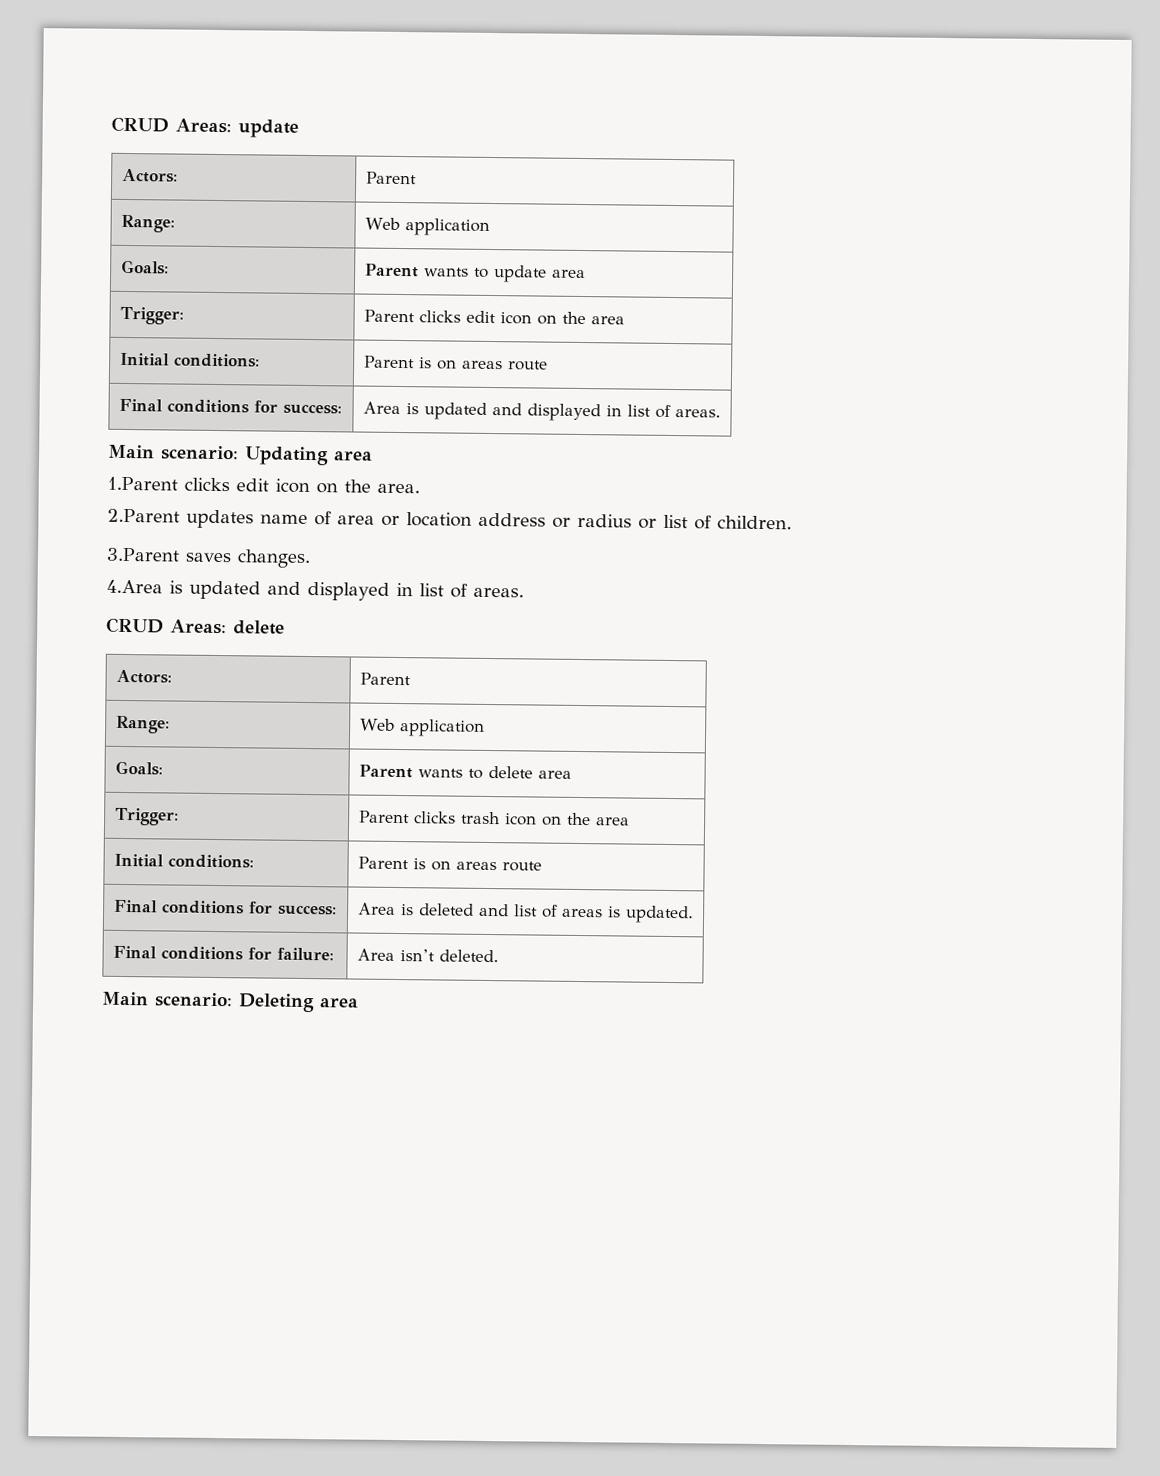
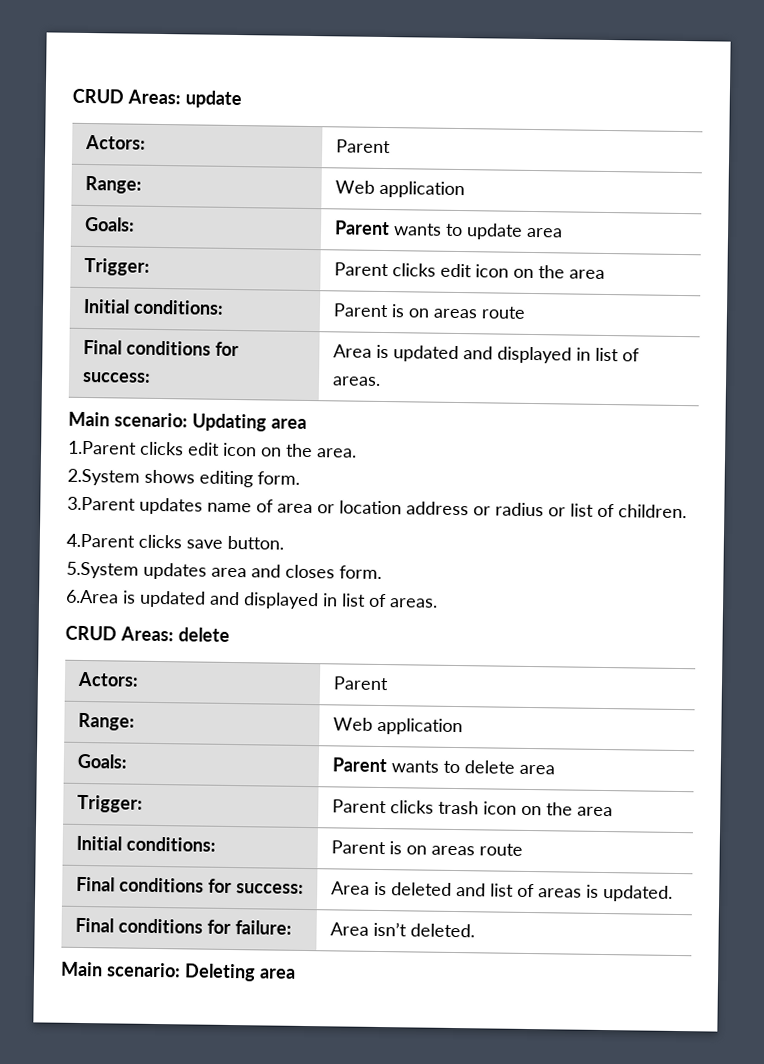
- 2.Parent updates name of area or location address or radius or list of children.
+ 2.System shows editing form.
+ 3.Parent updates name of area or location address or radius or list of children.
- 3.Parent saves changes.
- 4.Area is updated and displayed in list of areas.
+ 4.Parent clicks save button.
+ 5.System updates area and closes form.
+ 6.Area is updated and displayed in list of areas.

